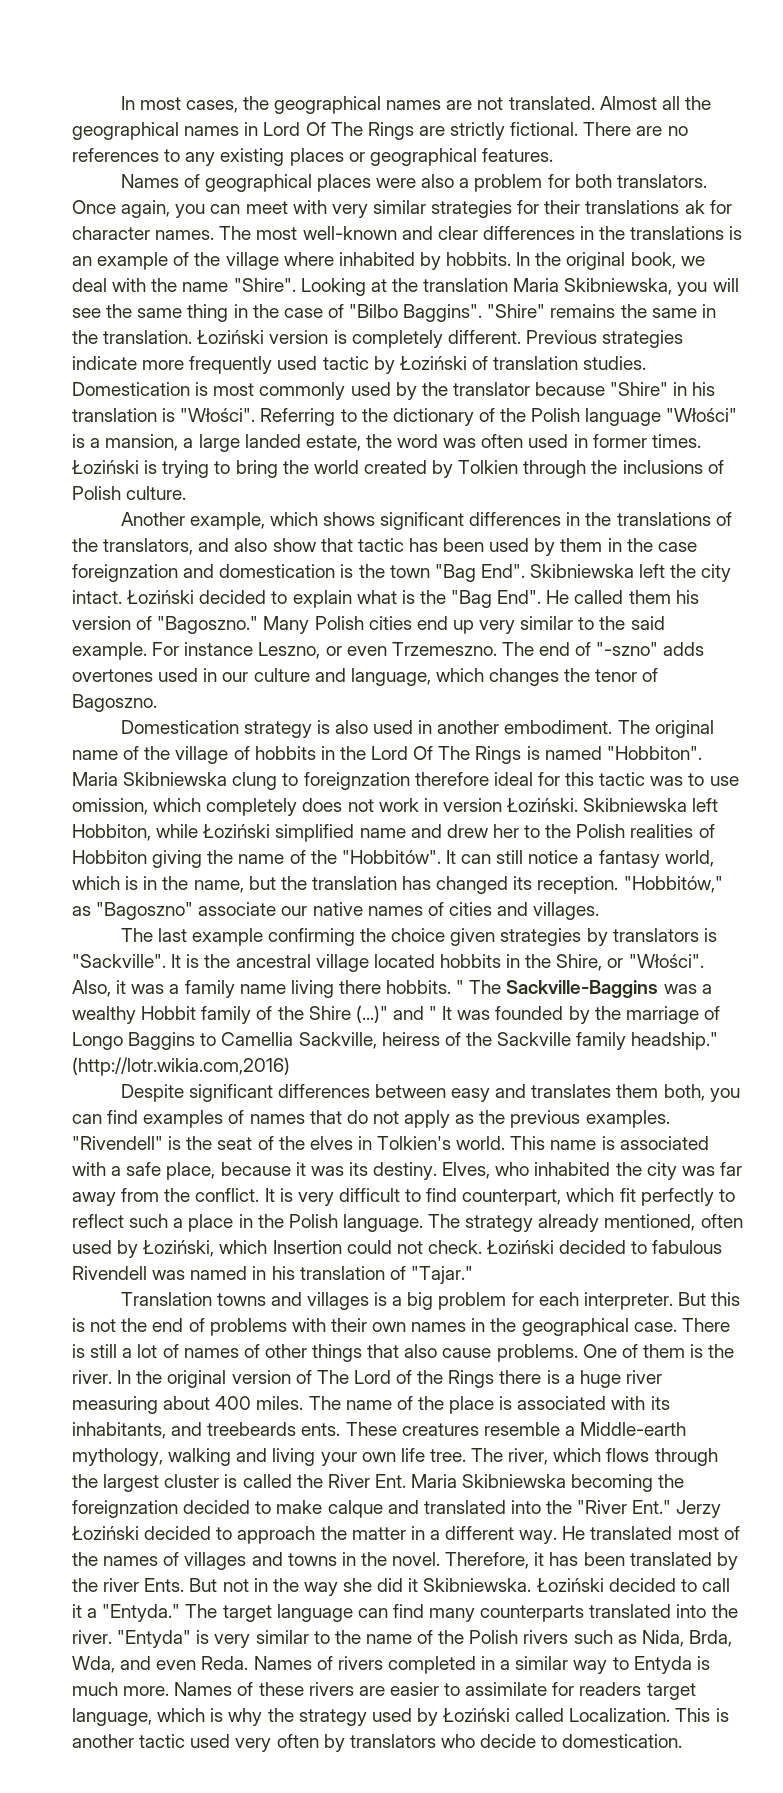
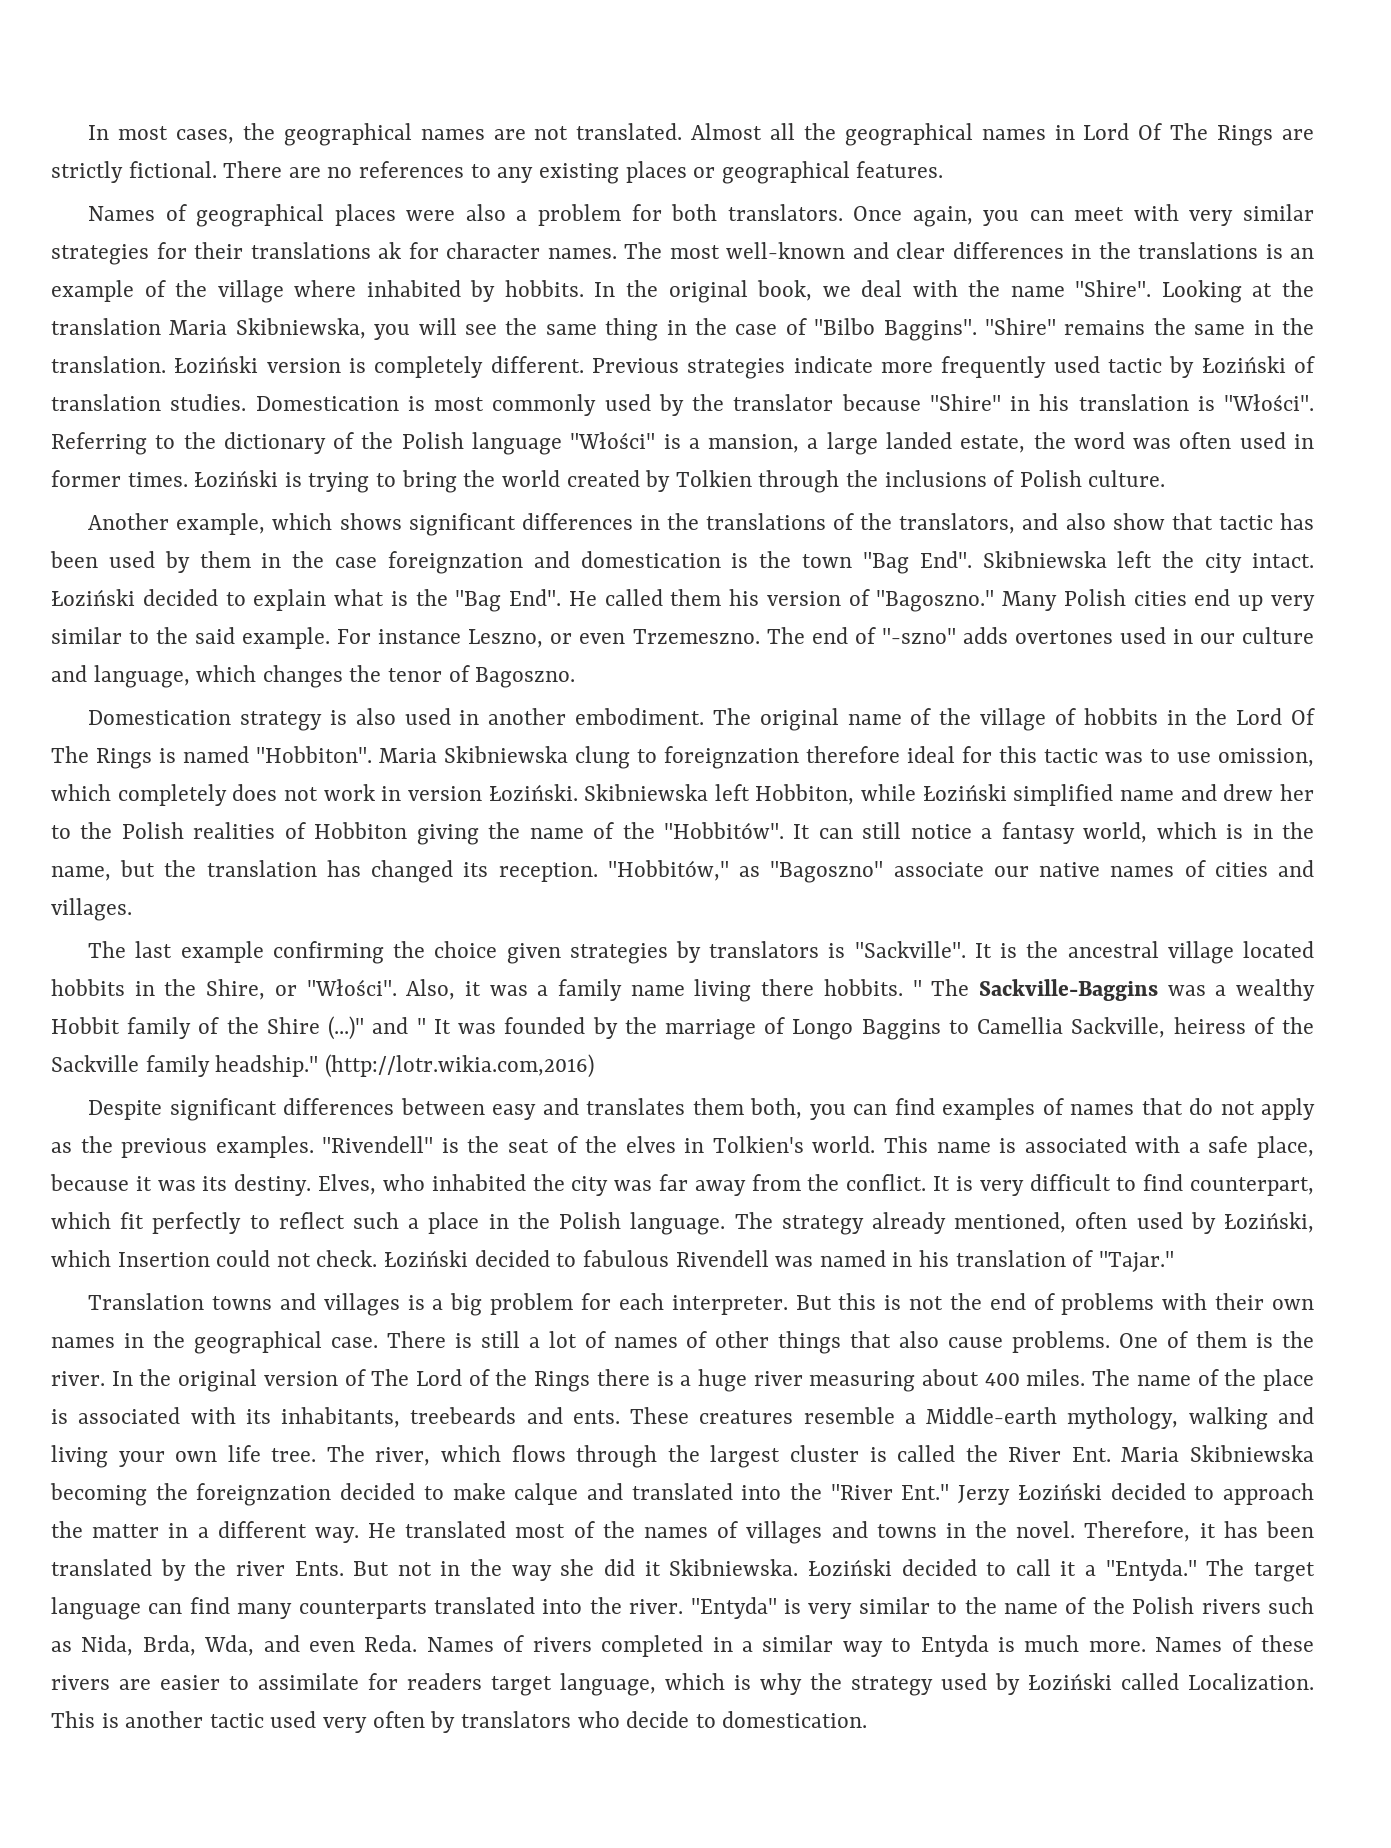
- The name of the place is associated with its inhabitants, and treebeards ents.
+ The name of the place is associated with its inhabitants, treebeards and ents.

